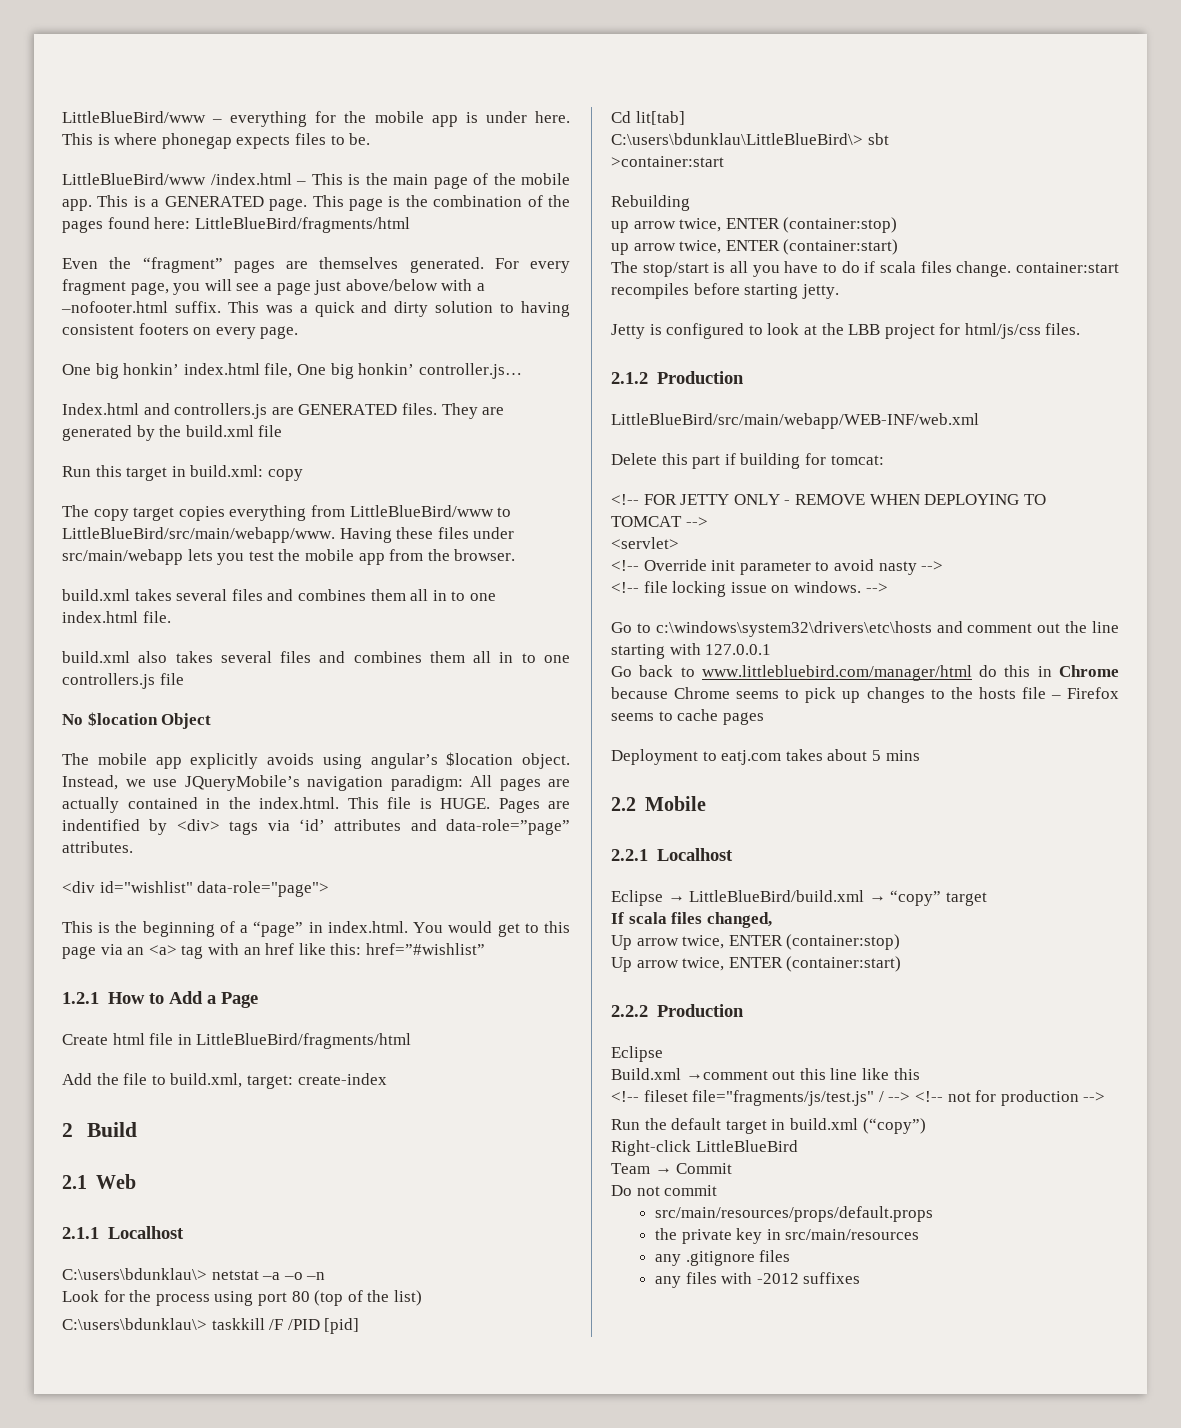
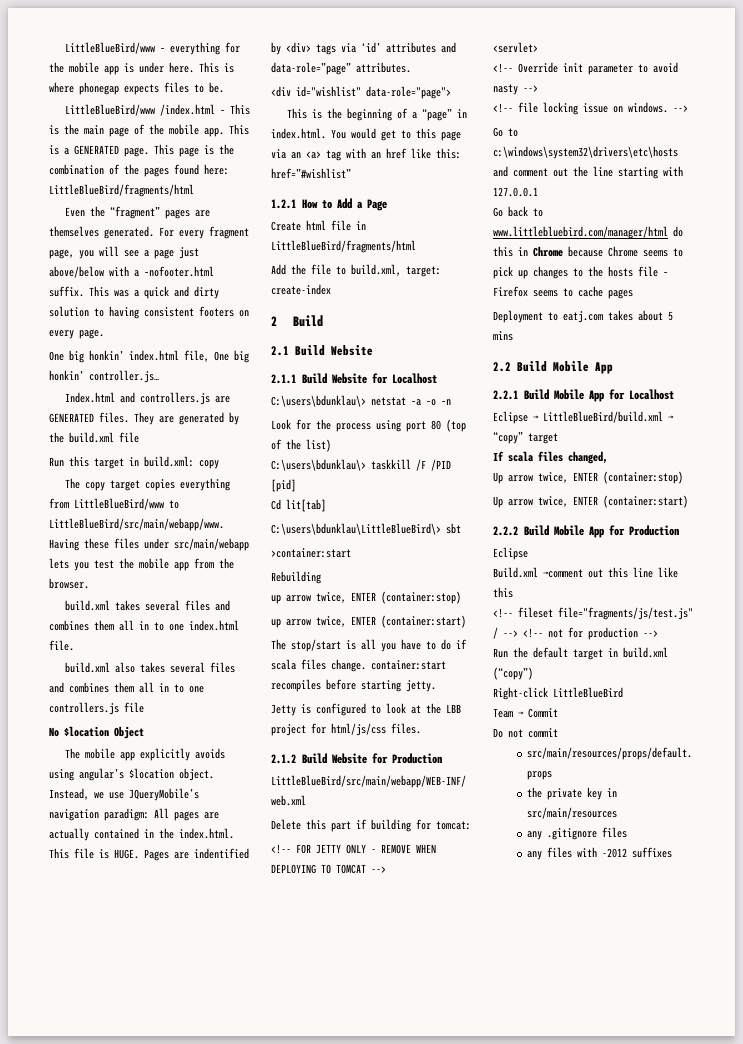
- 2.1 Web
+ 2.1 Build Website
- 2.1.1 Localhost
+ 2.1.1 Build Website for Localhost
- 2.1.2 Production
+ 2.1.2 Build Website for Production
- 2.2 Mobile
+ 2.2 Build Mobile App
- 2.2.1 Localhost
+ 2.2.1 Build Mobile App for Localhost
- 2.2.2 Production
+ 2.2.2 Build Mobile App for Production

